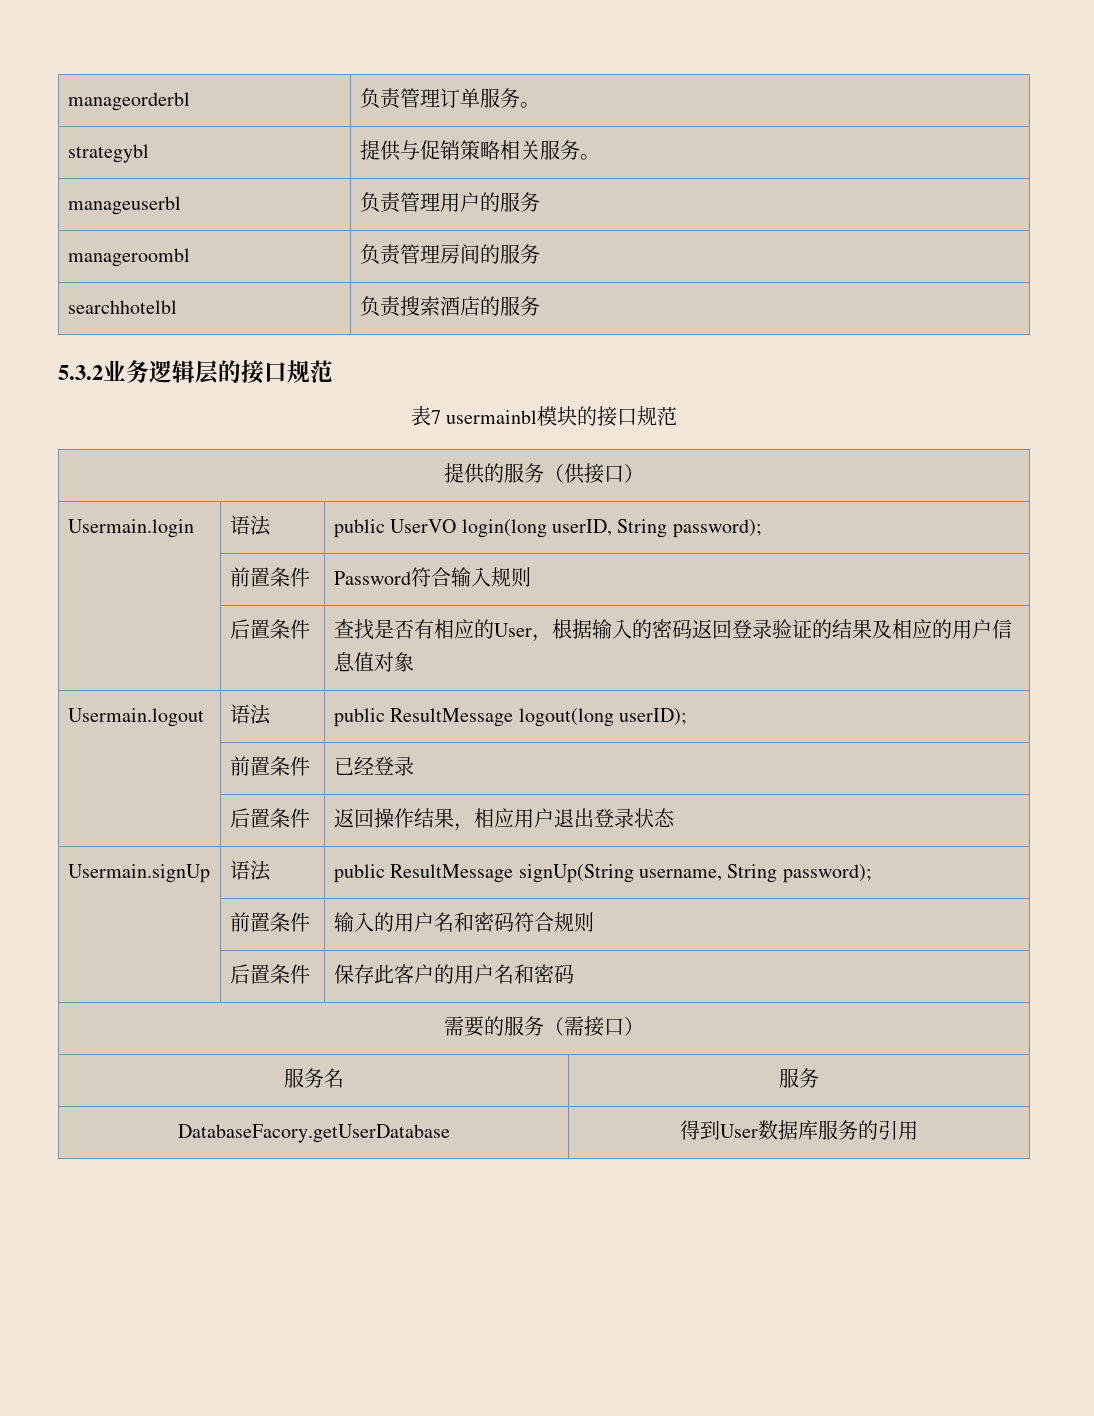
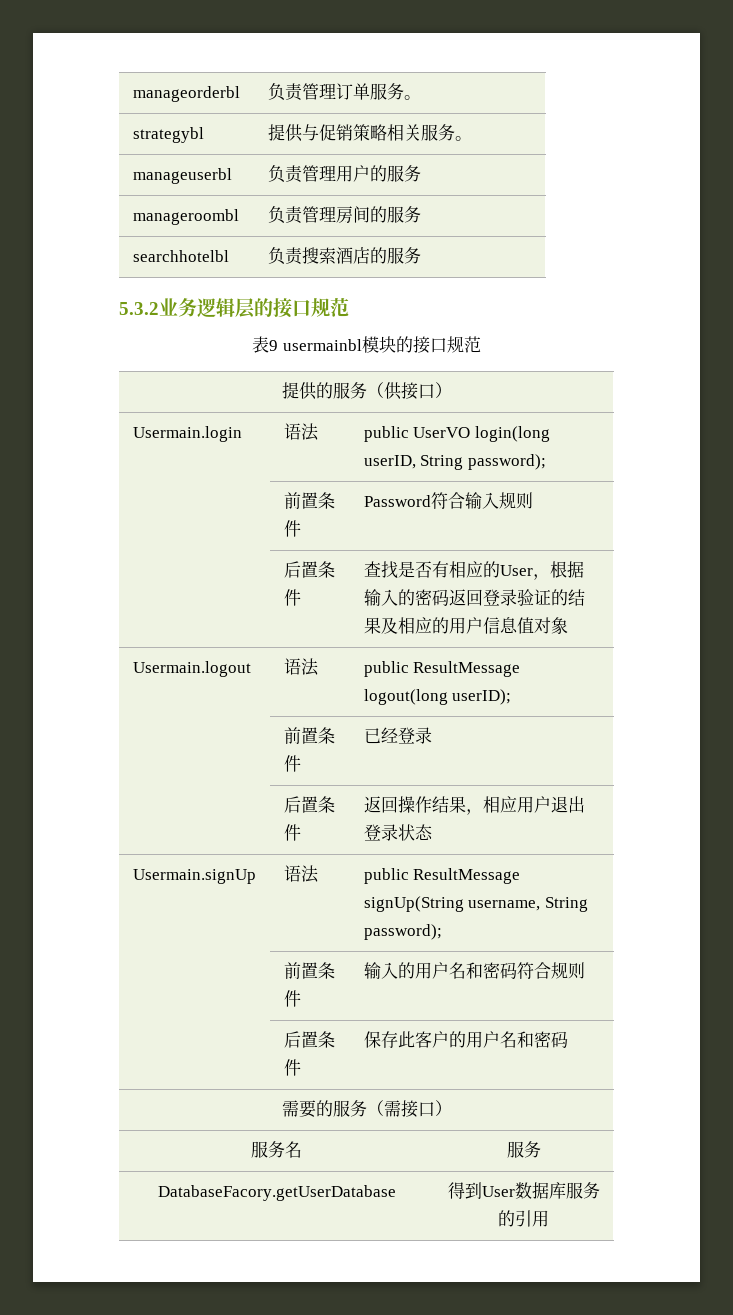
- 表7 usermainbl模块的接口规范
+ 表9 usermainbl模块的接口规范

